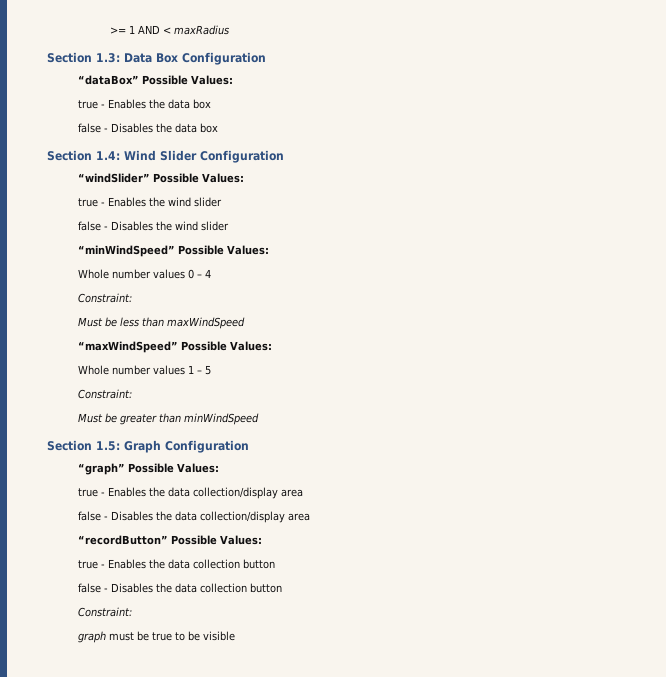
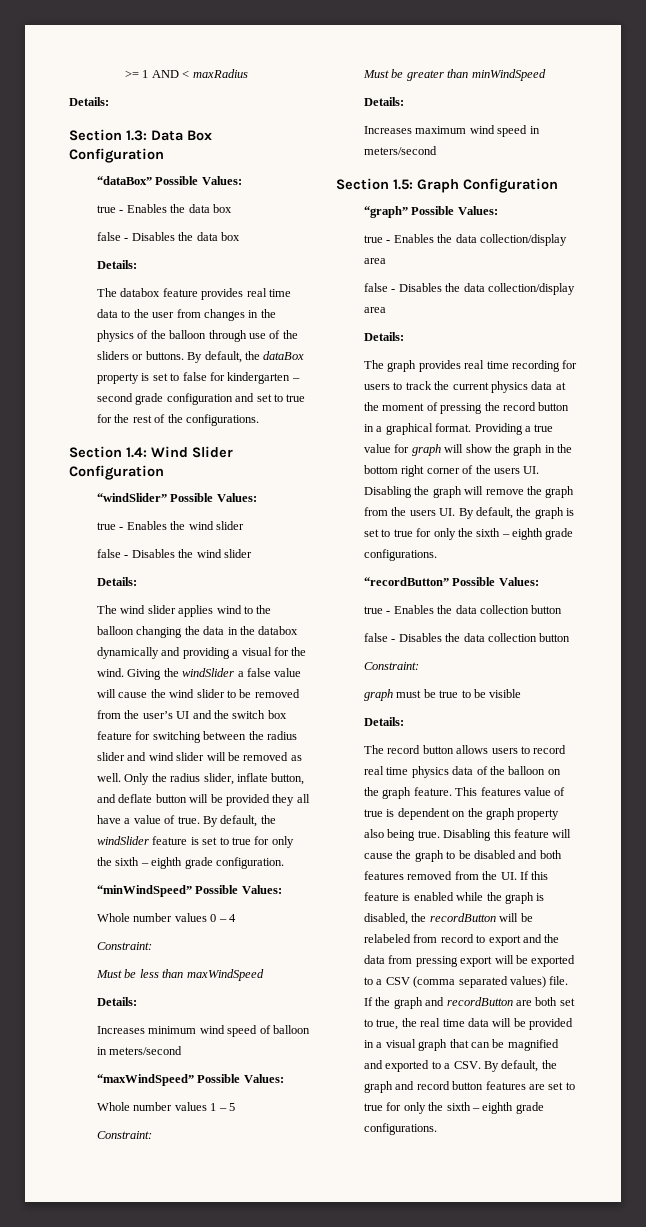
  >= 1 AND < maxRadius
+ Details:
  false - Disables the data box
+ Details:
+ The databox feature provides real time data to the user from changes in the physics of the balloon through use of the sliders or buttons. By default, the dataBox property is set to false for kindergarten – second grade configuration and set to true for the rest of the configurations.
  false - Disables the wind slider
+ Details:
+ The wind slider applies wind to the balloon changing the data in the databox dynamically and providing a visual for the wind. Giving the windSlider a false value will cause the wind slider to be removed from the user’s UI and the switch box feature for switching between the radius slider and wind slider will be removed as well. Only the radius slider, inflate button, and deflate button will be provided they all have a value of true. By default, the windSlider feature is set to true for only the sixth – eighth grade configuration.
  Must be less than maxWindSpeed
+ Details:
+ Increases minimum wind speed of balloon in meters/second
  Must be greater than minWindSpeed
+ Details:
+ Increases maximum wind speed in meters/second
  false - Disables the data collection/display area
+ Details:
+ The graph provides real time recording for users to track the current physics data at the moment of pressing the record button in a graphical format. Providing a true value for graph will show the graph in the bottom right corner of the users UI. Disabling the graph will remove the graph from the users UI. By default, the graph is set to true for only the sixth – eighth grade configurations.
  graph must be true to be visible
+ Details:
+ The record button allows users to record real time physics data of the balloon on the graph feature. This features value of true is dependent on the graph property also being true. Disabling this feature will cause the graph to be disabled and both features removed from the UI. If this feature is enabled while the graph is disabled, the recordButton will be relabeled from record to export and the data from pressing export will be exported to a CSV (comma separated values) file. If the graph and recordButton are both set to true, the real time data will be provided in a visual graph that can be magnified and exported to a CSV. By default, the graph and record button features are set to true for only the sixth – eighth grade configurations.

